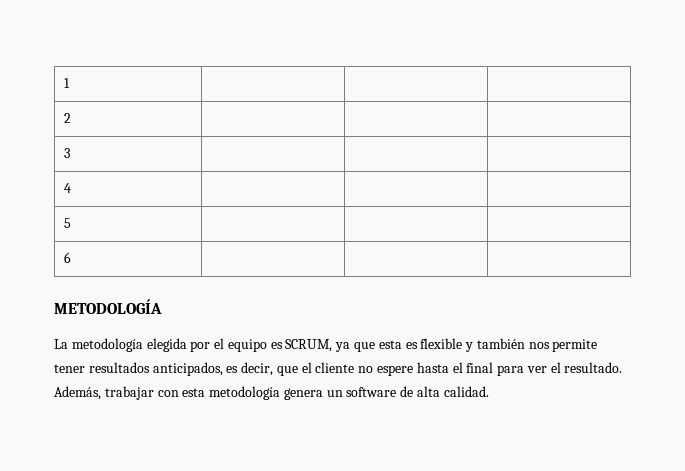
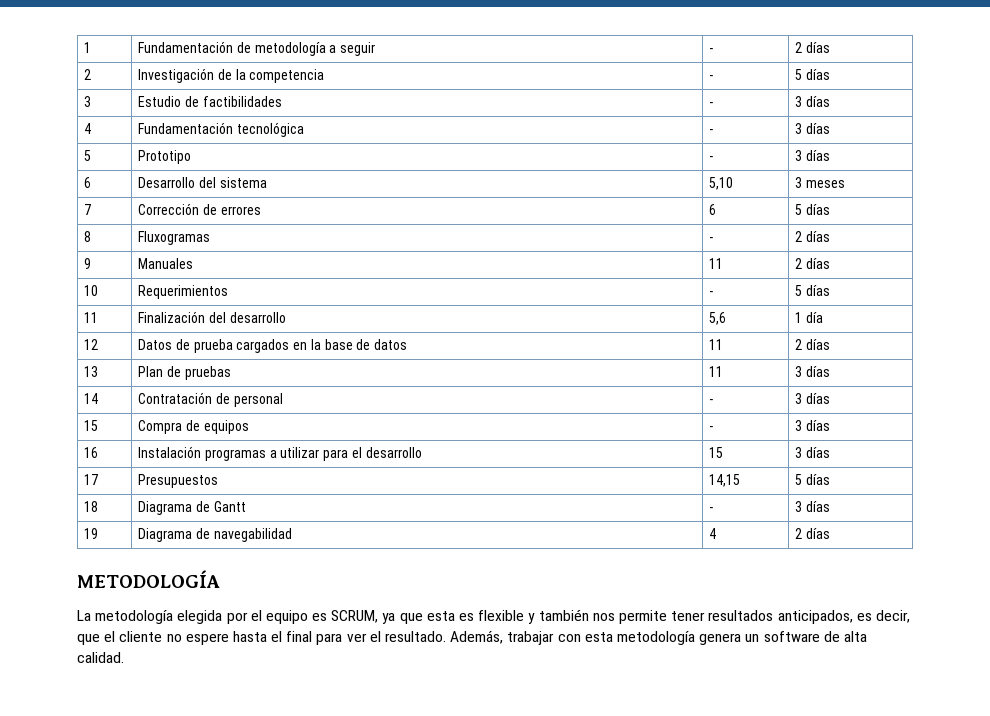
- 1 | | |
- 2 | | |
- 3 | | |
- 4 | | |
- 5 | | |
- 6 | | |
+ 1 | Fundamentación de metodología a seguir | - | 2 días
+ 2 | Investigación de la competencia | - | 5 días
+ 3 | Estudio de factibilidades | - | 3 días
+ 4 | Fundamentación tecnológica | - | 3 días
+ 5 | Prototipo | - | 3 días
+ 6 | Desarrollo del sistema | 5,10 | 3 meses
+ 7 | Corrección de errores | 6 | 5 días
+ 8 | Fluxogramas | - | 2 días
+ 9 | Manuales | 11 | 2 días
+ 10 | Requerimientos | - | 5 días
+ 11 | Finalización del desarrollo | 5,6 | 1 día
+ 12 | Datos de prueba cargados en la base de datos | 11 | 2 días
+ 13 | Plan de pruebas | 11 | 3 días
+ 14 | Contratación de personal | - | 3 días
+ 15 | Compra de equipos | - | 3 días
+ 16 | Instalación programas a utilizar para el desarrollo | 15 | 3 días
+ 17 | Presupuestos | 14,15 | 5 días
+ 18 | Diagrama de Gantt | - | 3 días
+ 19 | Diagrama de navegabilidad | 4 | 2 días

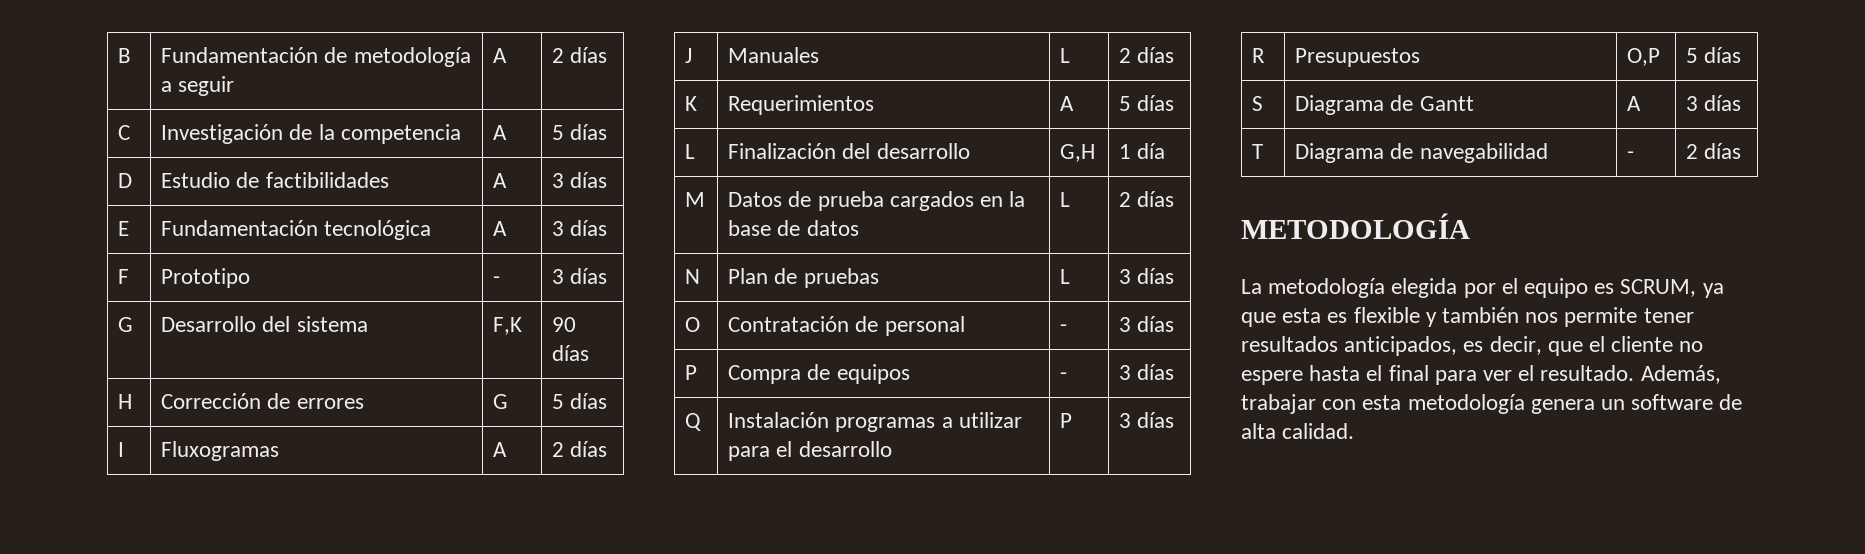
- 1 | Fundamentación de metodología a seguir | - | 2 días
- 2 | Investigación de la competencia | - | 5 días
- 3 | Estudio de factibilidades | - | 3 días
- 4 | Fundamentación tecnológica | - | 3 días
- 5 | Prototipo | - | 3 días
+ B | Fundamentación de metodología a seguir | A | 2 días
+ C | Investigación de la competencia | A | 5 días
+ D | Estudio de factibilidades | A | 3 días
+ E | Fundamentación tecnológica | A | 3 días
+ F | Prototipo | - | 3 días
- 6 | Desarrollo del sistema | 5,10 | 3 meses
- 7 | Corrección de errores | 6 | 5 días
- 8 | Fluxogramas | - | 2 días
- 9 | Manuales | 11 | 2 días
- 10 | Requerimientos | - | 5 días
- 11 | Finalización del desarrollo | 5,6 | 1 día
+ G | Desarrollo del sistema | F,K | 90 días
+ H | Corrección de errores | G | 5 días
+ I | Fluxogramas | A | 2 días
+ J | Manuales | L | 2 días
+ K | Requerimientos | A | 5 días
+ L | Finalización del desarrollo | G,H | 1 día
- 12 | Datos de prueba cargados en la base de datos | 11 | 2 días
- 13 | Plan de pruebas | 11 | 3 días
- 14 | Contratación de personal | - | 3 días
+ M | Datos de prueba cargados en la base de datos | L | 2 días
+ N | Plan de pruebas | L | 3 días
+ O | Contratación de personal | - | 3 días
- 15 | Compra de equipos | - | 3 días
+ P | Compra de equipos | - | 3 días
- 16 | Instalación programas a utilizar para el desarrollo | 15 | 3 días
- 17 | Presupuestos | 14,15 | 5 días
- 18 | Diagrama de Gantt | - | 3 días
- 19 | Diagrama de navegabilidad | 4 | 2 días
+ Q | Instalación programas a utilizar para el desarrollo | P | 3 días
+ R | Presupuestos | O,P | 5 días
+ S | Diagrama de Gantt | A | 3 días
+ T | Diagrama de navegabilidad | - | 2 días

